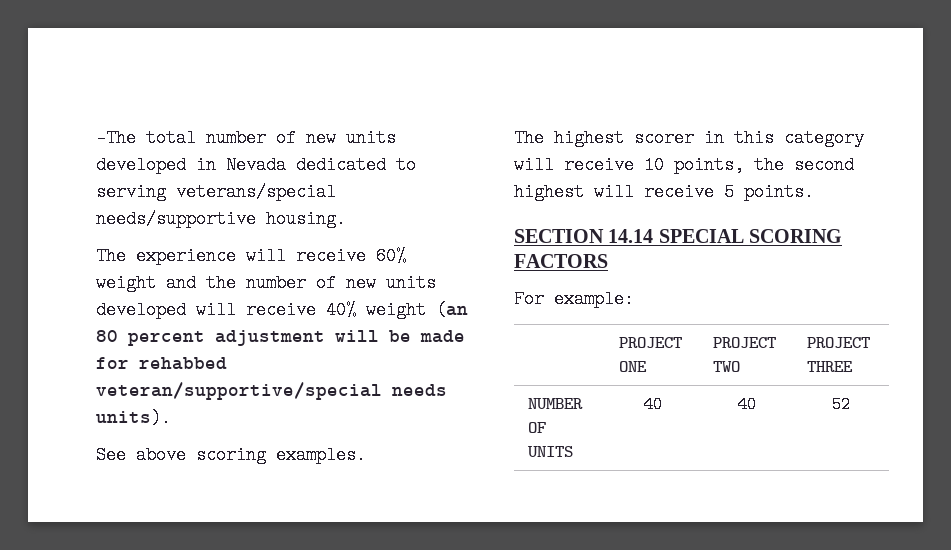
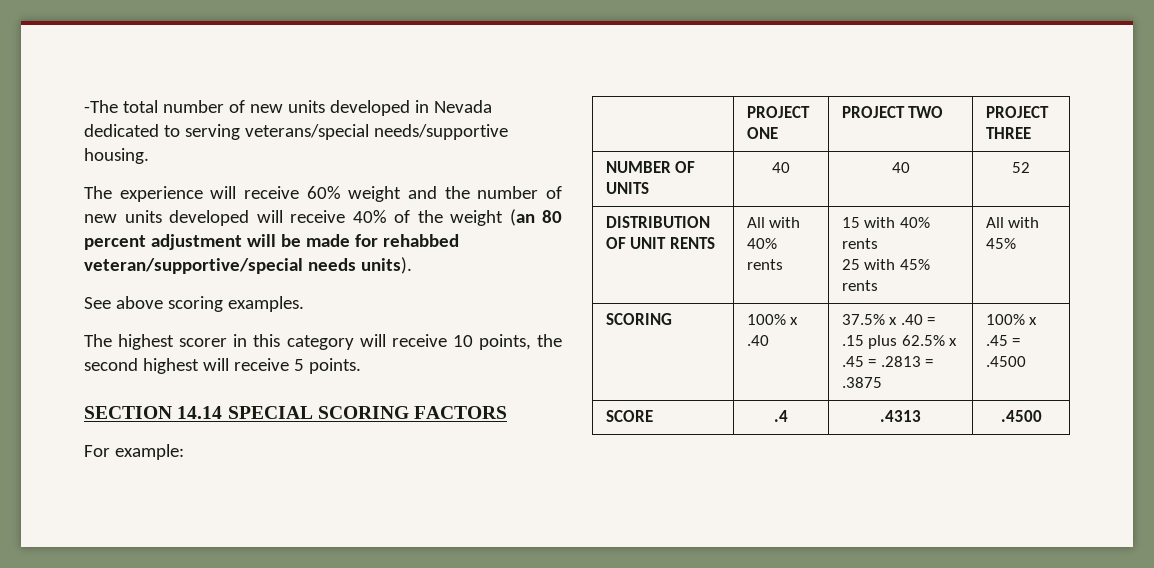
- The experience will receive 60% weight and the number of new units developed will receive 40% weight (an 80 percent adjustment will be made for rehabbed veteran/supportive/special needs units).
+ The experience will receive 60% weight and the number of new units developed will receive 40% of the weight (an 80 percent adjustment will be made for rehabbed veteran/supportive/special needs units).
+ DISTRIBUTION OF UNIT RENTS | All with 40% rents | 15 with 40% rents
+ 25 with 45% rents | All with 45%
+ SCORING | 100% x .40 | 37.5% x .40 = .15 plus 62.5% x .45 = .2813 = .3875 | 100% x .45 = .4500
+ SCORE | .4 | .4313 | .4500

